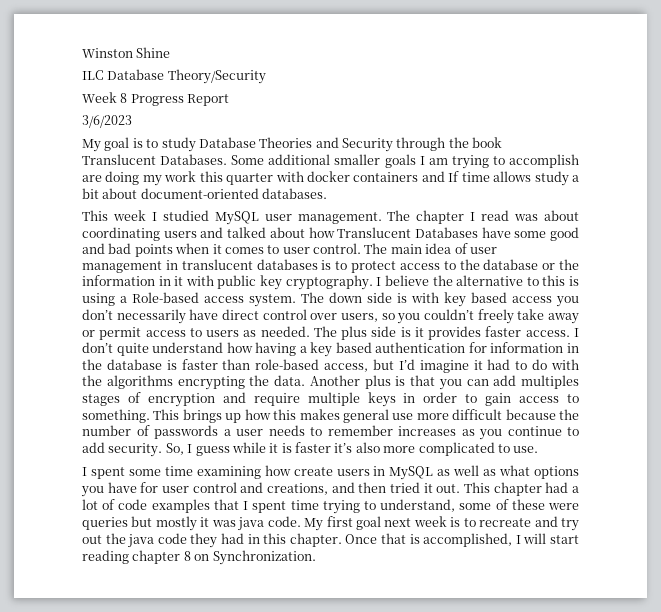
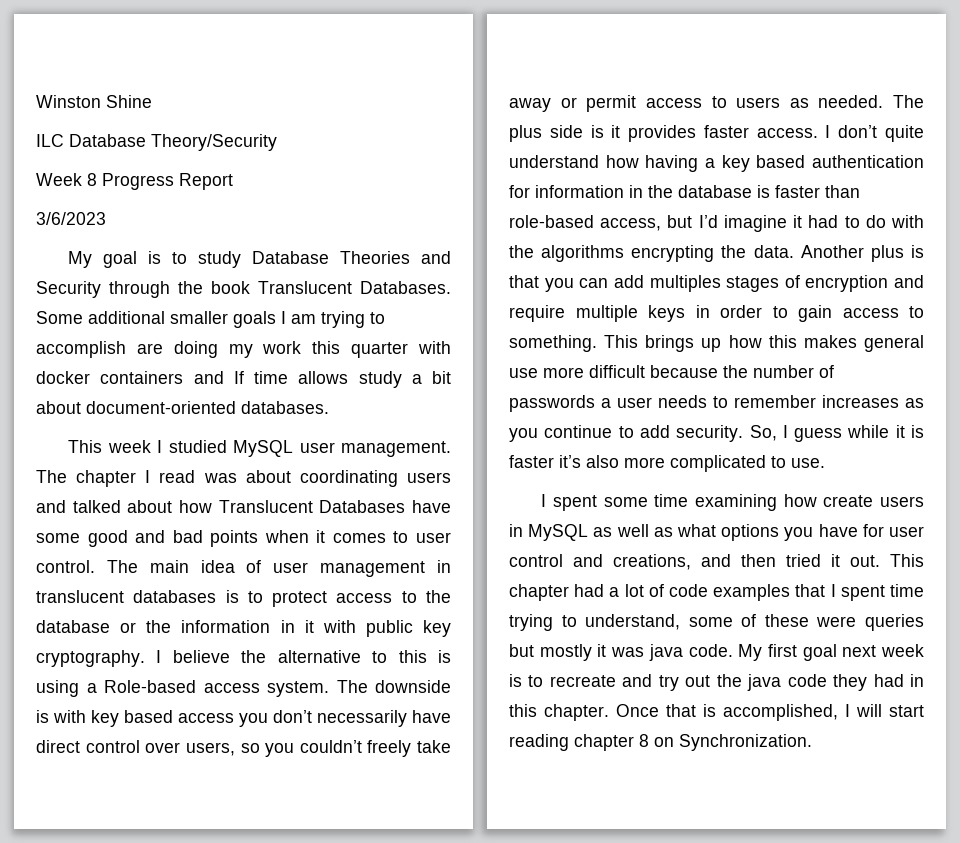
- The down side is with key based access you don’t necessarily have direct control over users, so you couldn’t freely take away or permit access to users as needed.
+ The downside is with key based access you don’t necessarily have direct control over users, so you couldn’t freely take away or permit access to users as needed.

